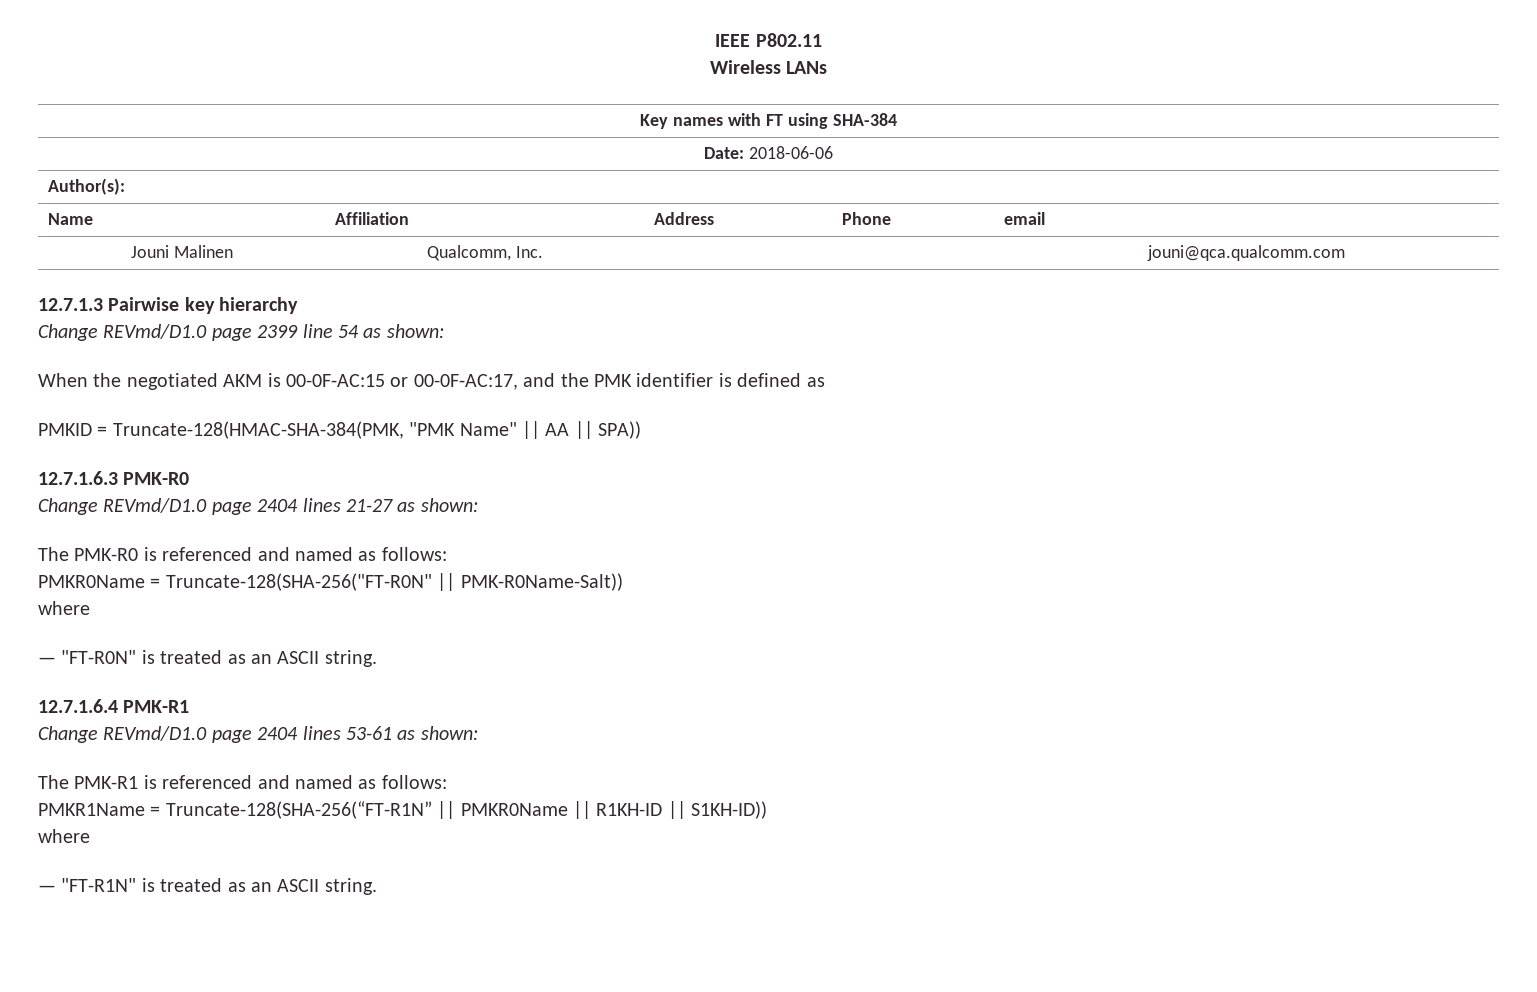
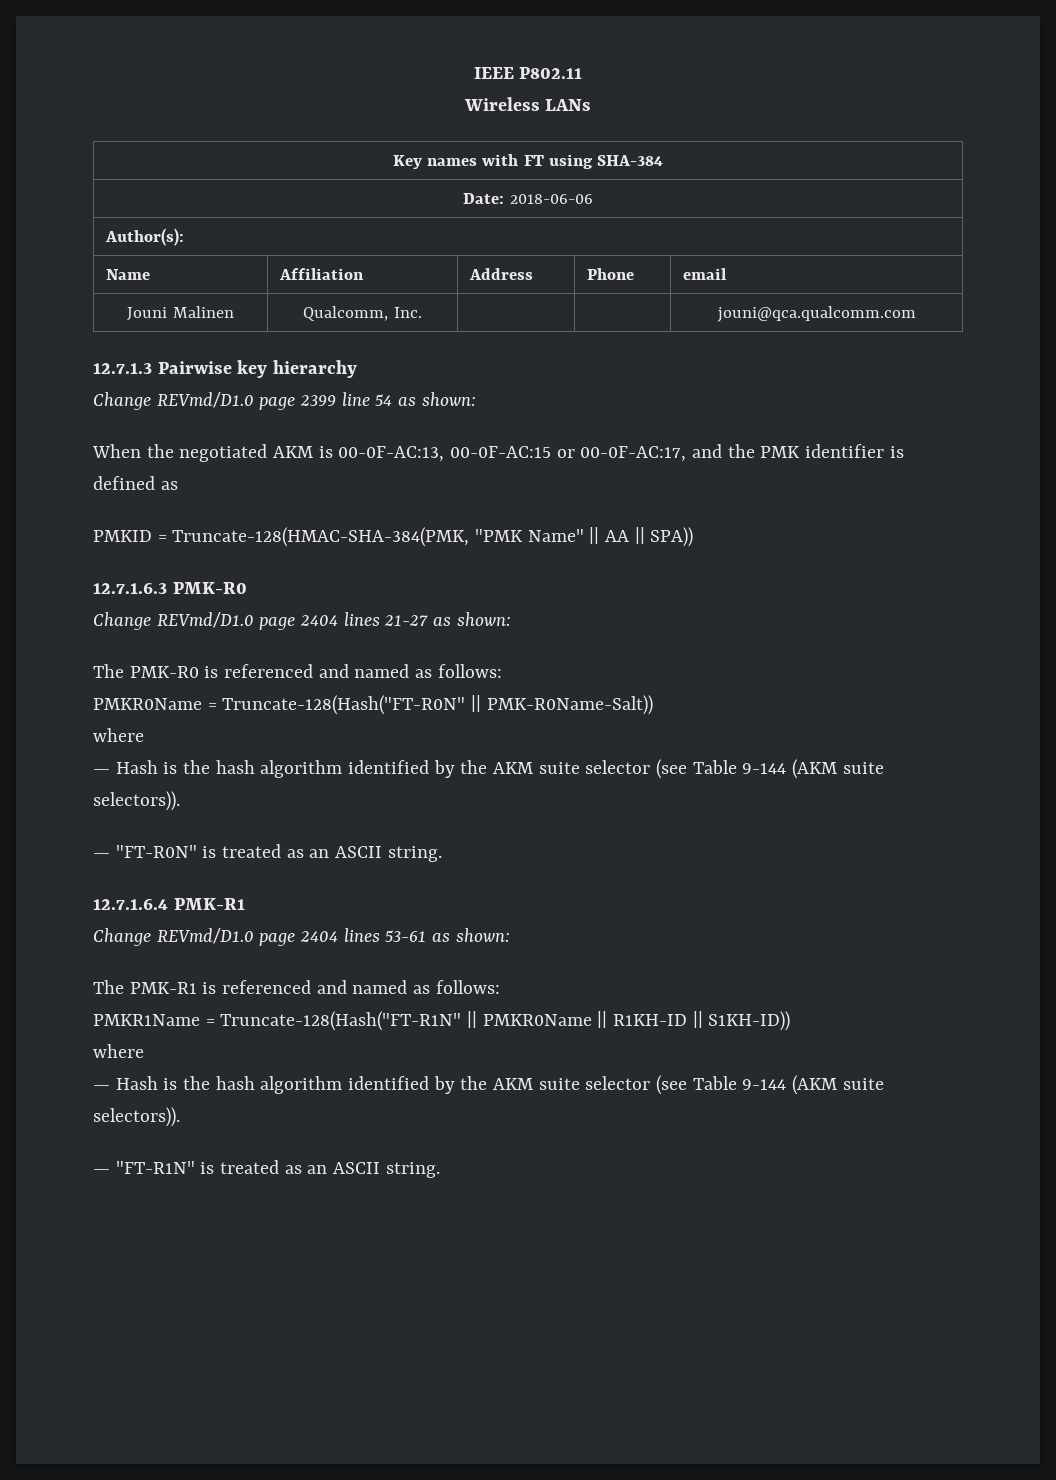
- When the negotiated AKM is 00-0F-AC:15 or 00-0F-AC:17, and the PMK identifier is defined as
+ When the negotiated AKM is 00-0F-AC:13, 00-0F-AC:15 or 00-0F-AC:17, and the PMK identifier is defined as
- PMKR0Name = Truncate-128(SHA-256("FT-R0N" || PMK-R0Name-Salt))
+ PMKR0Name = Truncate-128(Hash("FT-R0N" || PMK-R0Name-Salt))
  where
+ — Hash is the hash algorithm identified by the AKM suite selector (see Table 9-144 (AKM suite selectors)).
- PMKR1Name = Truncate-128(SHA-256(“FT-R1N” || PMKR0Name || R1KH-ID || S1KH-ID))
+ PMKR1Name = Truncate-128(Hash("FT-R1N" || PMKR0Name || R1KH-ID || S1KH-ID))
  where
+ — Hash is the hash algorithm identified by the AKM suite selector (see Table 9-144 (AKM suite selectors)).

